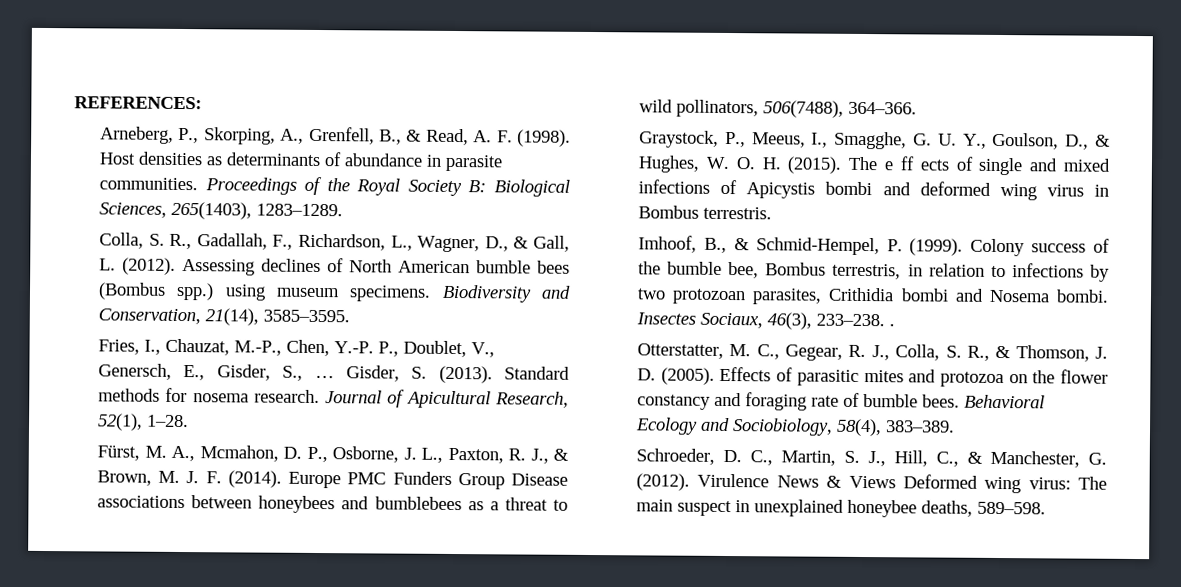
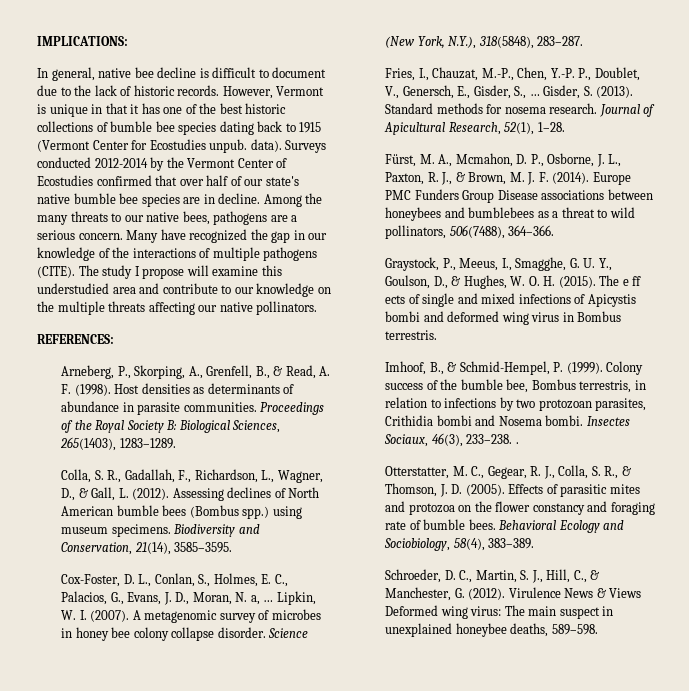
+ IMPLICATIONS:
+ In general, native bee decline is difficult to document due to the lack of historic records. However, Vermont is unique in that it has one of the best historic collections of bumble bee species dating back to 1915 (Vermont Center for Ecostudies unpub. data). Surveys conducted 2012-2014 by the Vermont Center of Ecostudies confirmed that over half of our state's native bumble bee species are in decline. Among the many threats to our native bees, pathogens are a serious concern. Many have recognized the gap in our knowledge of the interactions of multiple pathogens (CITE). The study I propose will examine this understudied area and contribute to our knowledge on the multiple threats affecting our native pollinators.
+ Cox-Foster, D. L., Conlan, S., Holmes, E. C., Palacios, G., Evans, J. D., Moran, N. a, … Lipkin, W. I. (2007). A metagenomic survey of microbes in honey bee colony collapse disorder. Science (New York, N.Y.), 318(5848), 283–287.

